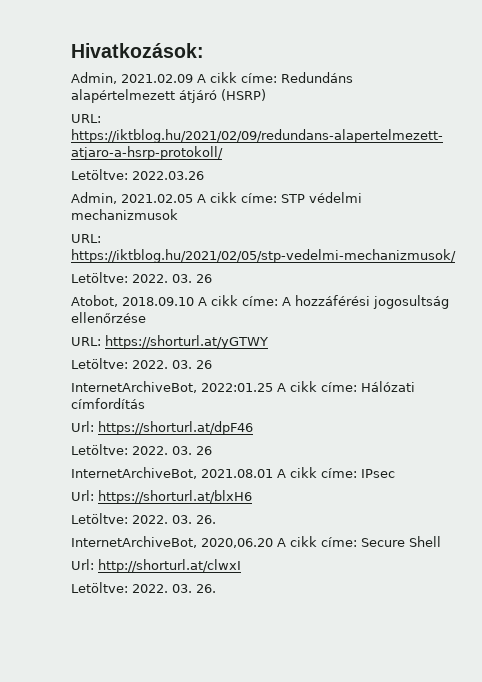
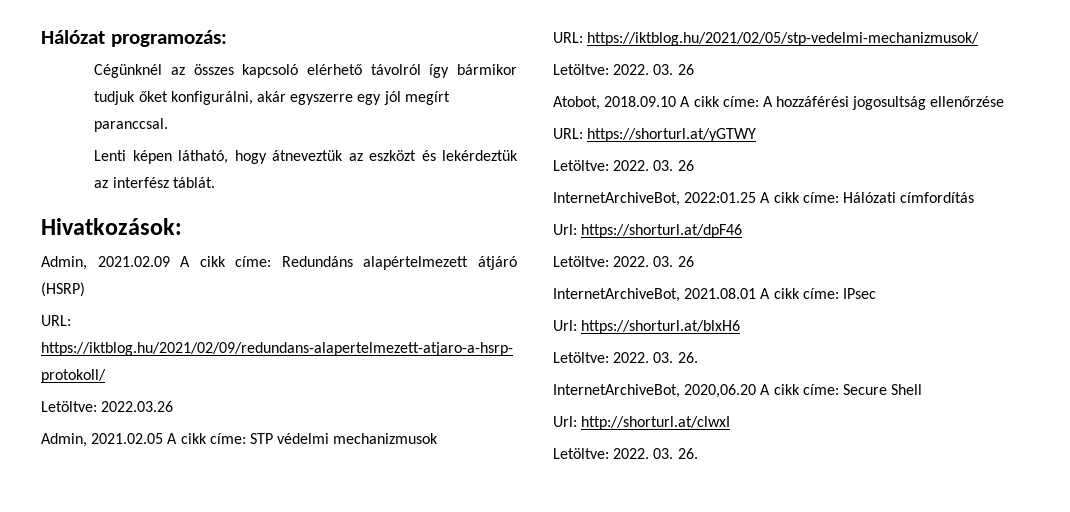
+ Hálózat programozás:
+ Cégünknél az összes kapcsoló elérhető távolról így bármikor tudjuk őket konfigurálni, akár egyszerre egy jól megírt paranccsal.
+ Lenti képen látható, hogy átneveztük az eszközt és lekérdeztük az interfész táblát.

